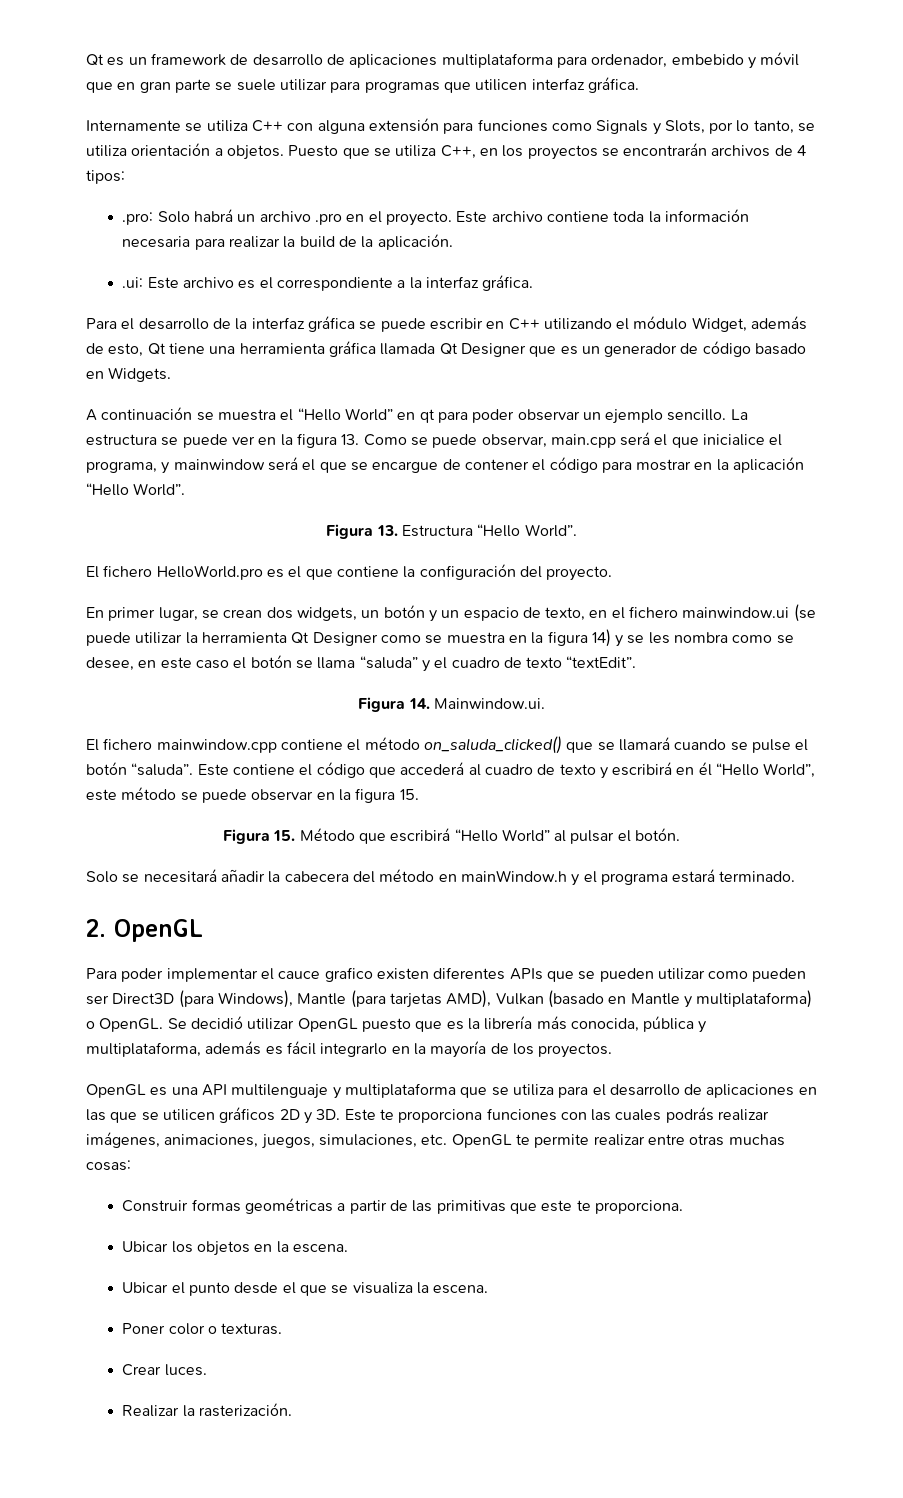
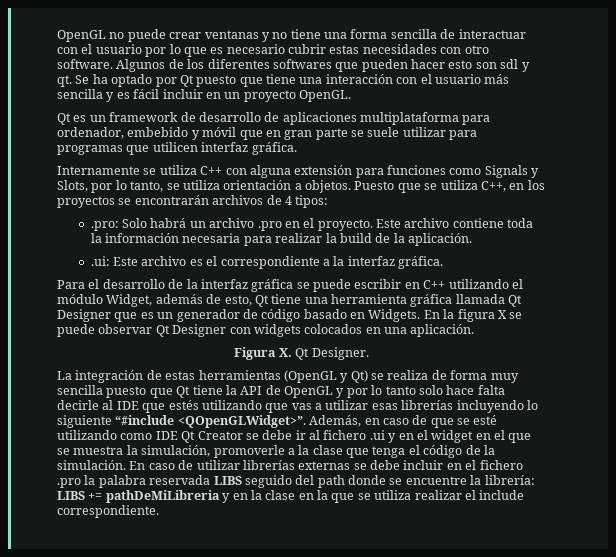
+ OpenGL no puede crear ventanas y no tiene una forma sencilla de interactuar con el usuario por lo que es necesario cubrir estas necesidades con otro software. Algunos de los diferentes softwares que pueden hacer esto son sdl y qt. Se ha optado por Qt puesto que tiene una interacción con el usuario más sencilla y es fácil incluir en un proyecto OpenGL.
- Para el desarrollo de la interfaz gráfica se puede escribir en C++ utilizando el módulo Widget, además de esto, Qt tiene una herramienta gráfica llamada Qt Designer que es un generador de código basado en Widgets.
- A continuación se muestra el “Hello World” en qt para poder observar un ejemplo sencillo. La estructura se puede ver en la figura 13. Como se puede observar, main.cpp será el que inicialice el programa, y mainwindow será el que se encargue de contener el código para mostrar en la aplicación “Hello World”.
- Figura 13. Estructura “Hello World”.
- El fichero HelloWorld.pro es el que contiene la configuración del proyecto.
- En primer lugar, se crean dos widgets, un botón y un espacio de texto, en el fichero mainwindow.ui (se puede utilizar la herramienta Qt Designer como se muestra en la figura 14) y se les nombra como se desee, en este caso el botón se llama “saluda” y el cuadro de texto “textEdit”.
- Figura 14. Mainwindow.ui.
- El fichero mainwindow.cpp contiene el método on_saluda_clicked() que se llamará cuando se pulse el botón “saluda”. Este contiene el código que accederá al cuadro de texto y escribirá en él “Hello World”, este método se puede observar en la figura 15.
- Figura 15. Método que escribirá “Hello World” al pulsar el botón.
- Solo se necesitará añadir la cabecera del método en mainWindow.h y el programa estará terminado.
- 2. OpenGL
- Para poder implementar el cauce grafico existen diferentes APIs que se pueden utilizar como pueden ser Direct3D (para Windows), Mantle (para tarjetas AMD), Vulkan (basado en Mantle y multiplataforma) o OpenGL. Se decidió utilizar OpenGL puesto que es la librería más conocida, pública y multiplataforma, además es fácil integrarlo en la mayoría de los proyectos.
- OpenGL es una API multilenguaje y multiplataforma que se utiliza para el desarrollo de aplicaciones en las que se utilicen gráficos 2D y 3D. Este te proporciona funciones con las cuales podrás realizar imágenes, animaciones, juegos, simulaciones, etc. OpenGL te permite realizar entre otras muchas cosas:
- Construir formas geométricas a partir de las primitivas que este te proporciona.
- Ubicar los objetos en la escena.
- Ubicar el punto desde el que se visualiza la escena.
- Poner color o texturas.
- Crear luces.
- Realizar la rasterización.
+ Para el desarrollo de la interfaz gráfica se puede escribir en C++ utilizando el módulo Widget, además de esto, Qt tiene una herramienta gráfica llamada Qt Designer que es un generador de código basado en Widgets. En la figura X se puede observar Qt Designer con widgets colocados en una aplicación.
+ Figura X. Qt Designer.
+ La integración de estas herramientas (OpenGL y Qt) se realiza de forma muy sencilla puesto que Qt tiene la API de OpenGL y por lo tanto solo hace falta decirle al IDE que estés utilizando que vas a utilizar esas librerías incluyendo lo siguiente “#include <QOpenGLWidget>”. Además, en caso de que se esté utilizando como IDE Qt Creator se debe ir al fichero .ui y en el widget en el que se muestra la simulación, promoverle a la clase que tenga el código de la simulación. En caso de utilizar librerías externas se debe incluir en el fichero .pro la palabra reservada LIBS seguido del path donde se encuentre la librería: LIBS += pathDeMiLibreria y en la clase en la que se utiliza realizar el include correspondiente.

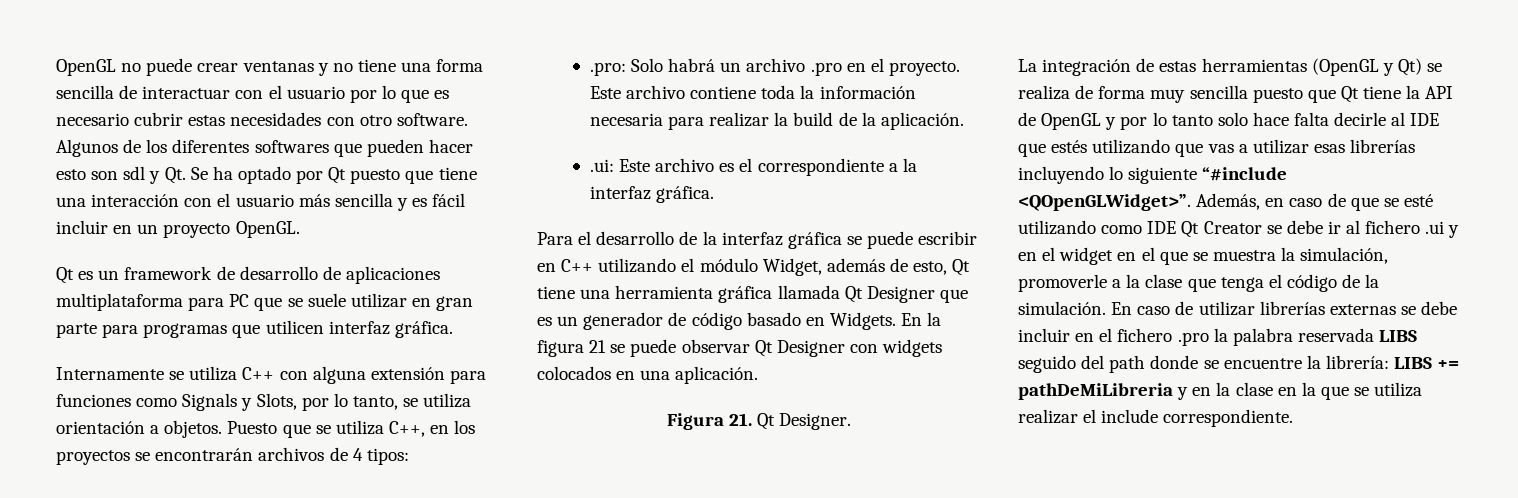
- Algunos de los diferentes softwares que pueden hacer esto son sdl y qt. Se ha optado por Qt puesto que tiene una interacción con el usuario más sencilla y es fácil incluir en un proyecto OpenGL.
+ Algunos de los diferentes softwares que pueden hacer esto son sdl y Qt. Se ha optado por Qt puesto que tiene una interacción con el usuario más sencilla y es fácil incluir en un proyecto OpenGL.
- Qt es un framework de desarrollo de aplicaciones multiplataforma para ordenador, embebido y móvil que en gran parte se suele utilizar para programas que utilicen interfaz gráfica.
+ Qt es un framework de desarrollo de aplicaciones multiplataforma para PC que se suele utilizar en gran parte para programas que utilicen interfaz gráfica.
- En la figura X se puede observar Qt Designer con widgets colocados en una aplicación.
+ En la figura 21 se puede observar Qt Designer con widgets colocados en una aplicación.
- Figura X. Qt Designer.
+ Figura 21. Qt Designer.

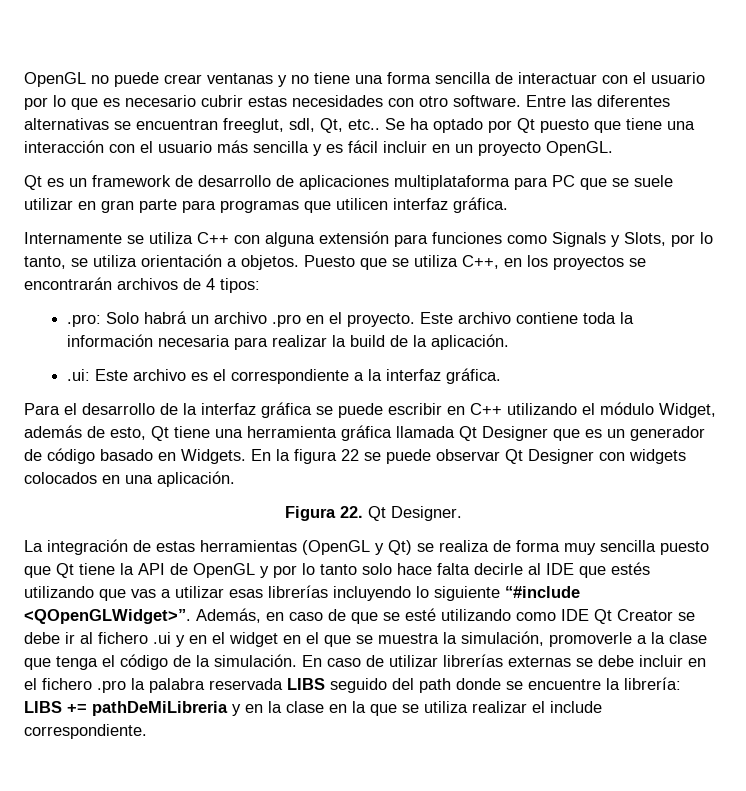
- Algunos de los diferentes softwares que pueden hacer esto son sdl y Qt. Se ha optado por Qt puesto que tiene una interacción con el usuario más sencilla y es fácil incluir en un proyecto OpenGL.
+ Entre las diferentes alternativas se encuentran freeglut, sdl, Qt, etc.. Se ha optado por Qt puesto que tiene una interacción con el usuario más sencilla y es fácil incluir en un proyecto OpenGL.
- En la figura 21 se puede observar Qt Designer con widgets colocados en una aplicación.
+ En la figura 22 se puede observar Qt Designer con widgets colocados en una aplicación.
- Figura 21. Qt Designer.
+ Figura 22. Qt Designer.

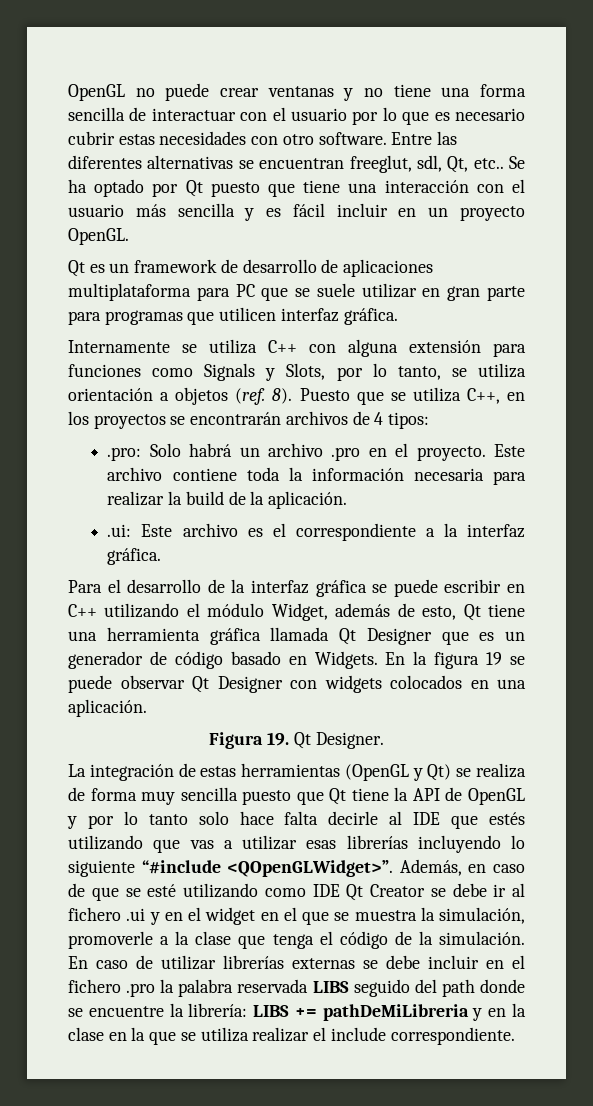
- Internamente se utiliza C++ con alguna extensión para funciones como Signals y Slots, por lo tanto, se utiliza orientación a objetos.
+ Internamente se utiliza C++ con alguna extensión para funciones como Signals y Slots, por lo tanto, se utiliza orientación a objetos (ref. 8).
- En la figura 22 se puede observar Qt Designer con widgets colocados en una aplicación.
+ En la figura 19 se puede observar Qt Designer con widgets colocados en una aplicación.
- Figura 22. Qt Designer.
+ Figura 19. Qt Designer.

